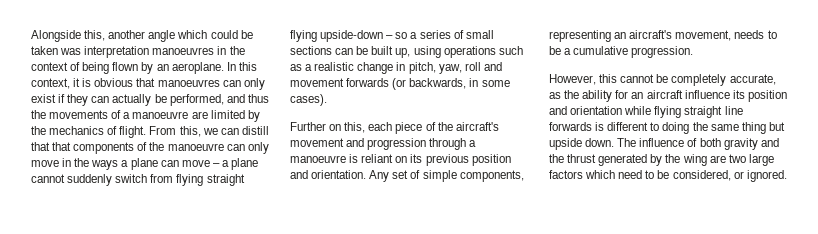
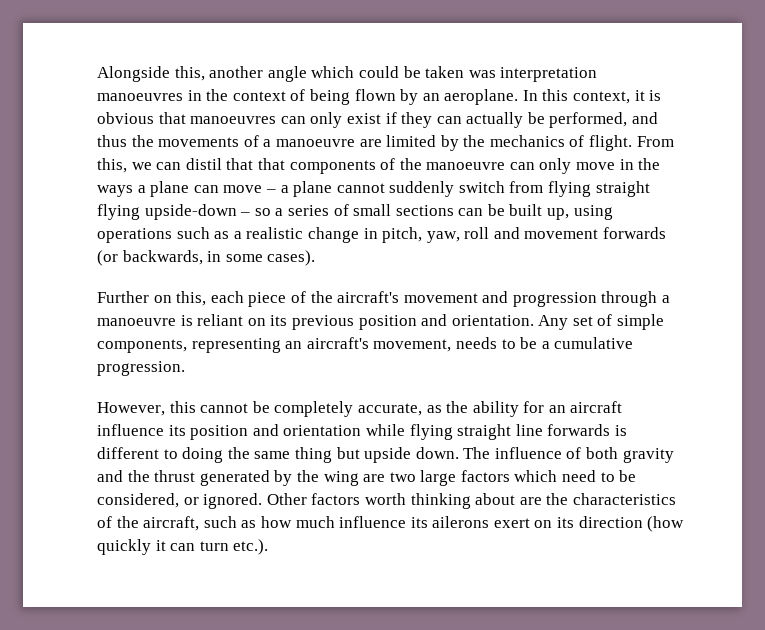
- From this, we can distill that that components of the manoeuvre can only move in the ways a plane can move – a plane cannot suddenly switch from flying straight flying upside-down – so a series of small sections can be built up, using operations such as a realistic change in pitch, yaw, roll and movement forwards (or backwards, in some cases).
+ From this, we can distil that that components of the manoeuvre can only move in the ways a plane can move – a plane cannot suddenly switch from flying straight flying upside-down – so a series of small sections can be built up, using operations such as a realistic change in pitch, yaw, roll and movement forwards (or backwards, in some cases).
+ Other factors worth thinking about are the characteristics of the aircraft, such as how much influence its ailerons exert on its direction (how quickly it can turn etc.).

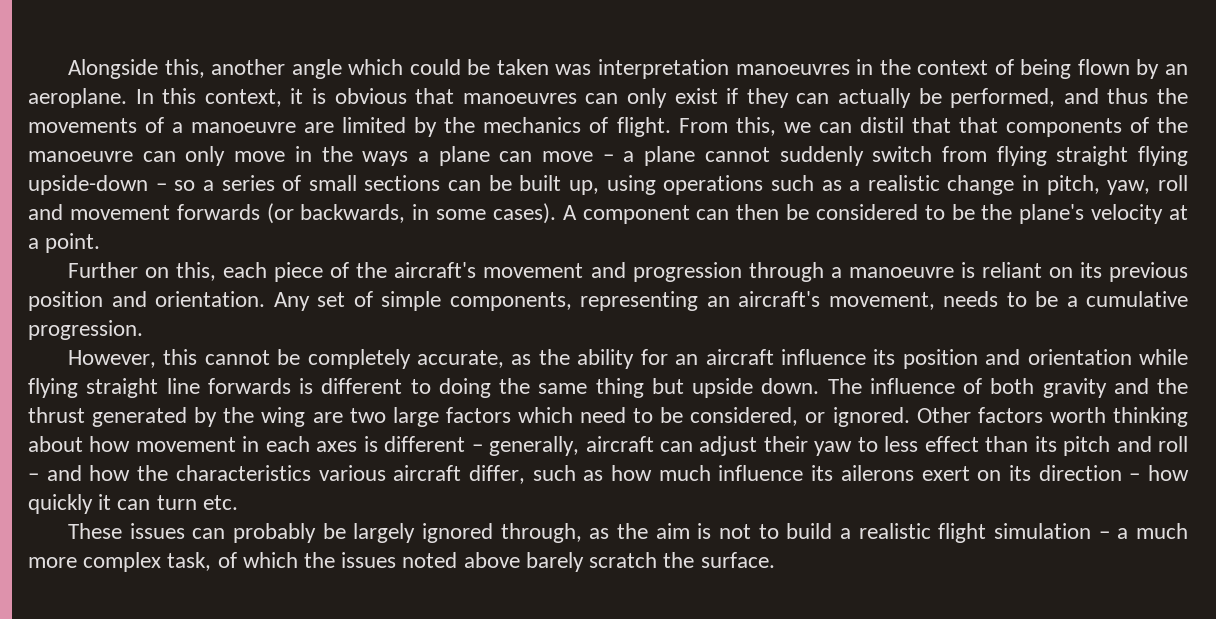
+ A component can then be considered to be the plane's velocity at a point.
- Other factors worth thinking about are the characteristics of the aircraft, such as how much influence its ailerons exert on its direction (how quickly it can turn etc.).
+ Other factors worth thinking about how movement in each axes is different – generally, aircraft can adjust their yaw to less effect than its pitch and roll – and how the characteristics various aircraft differ, such as how much influence its ailerons exert on its direction – how quickly it can turn etc.
+ These issues can probably be largely ignored through, as the aim is not to build a realistic flight simulation – a much more complex task, of which the issues noted above barely scratch the surface.

